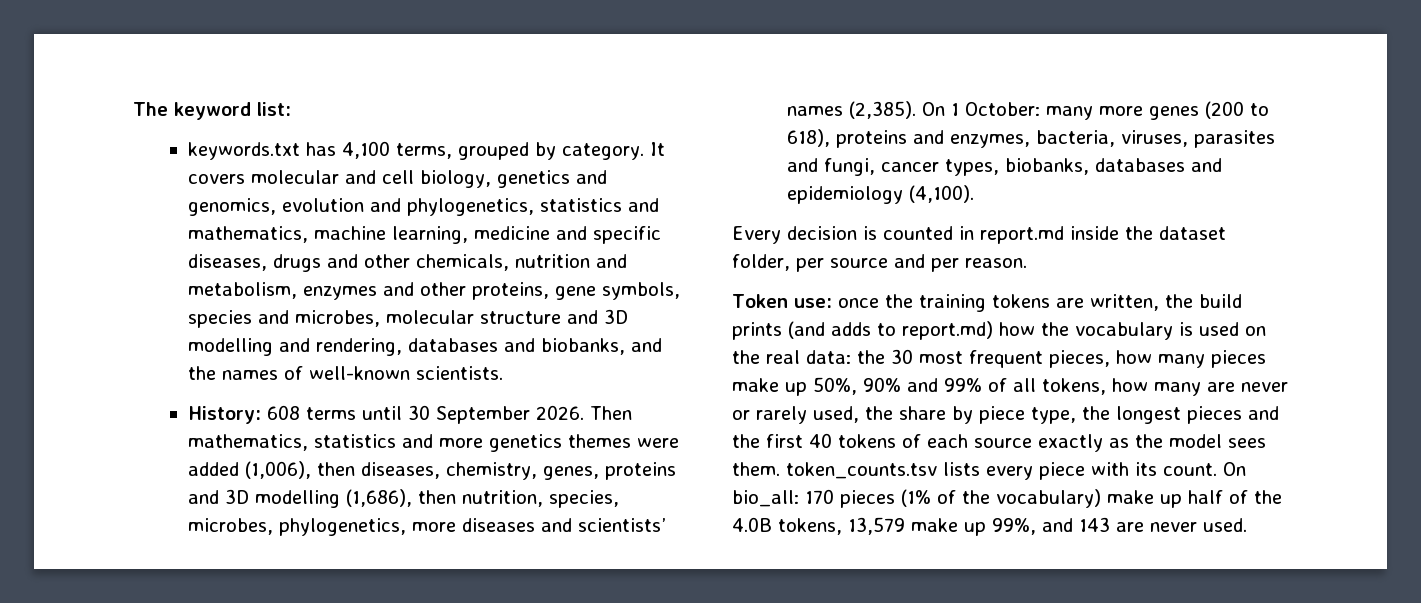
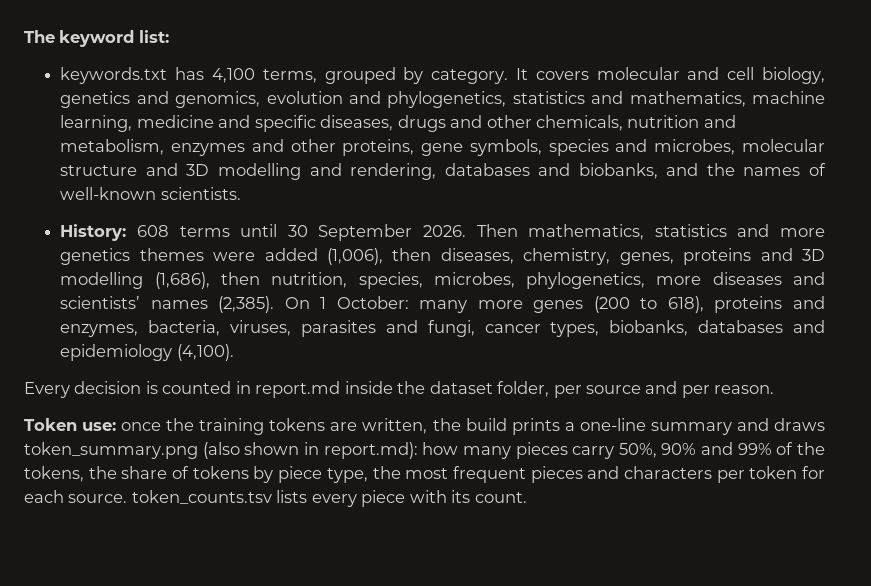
- Token use: once the training tokens are written, the build prints (and adds to report.md) how the vocabulary is used on the real data: the 30 most frequent pieces, how many pieces make up 50%, 90% and 99% of all tokens, how many are never or rarely used, the share by piece type, the longest pieces and the first 40 tokens of each source exactly as the model sees them. token_counts.tsv lists every piece with its count. On bio_all: 170 pieces (1% of the vocabulary) make up half of the 4.0B tokens, 13,579 make up 99%, and 143 are never used.
+ Token use: once the training tokens are written, the build prints a one-line summary and draws token_summary.png (also shown in report.md): how many pieces carry 50%, 90% and 99% of the tokens, the share of tokens by piece type, the most frequent pieces and characters per token for each source. token_counts.tsv lists every piece with its count.

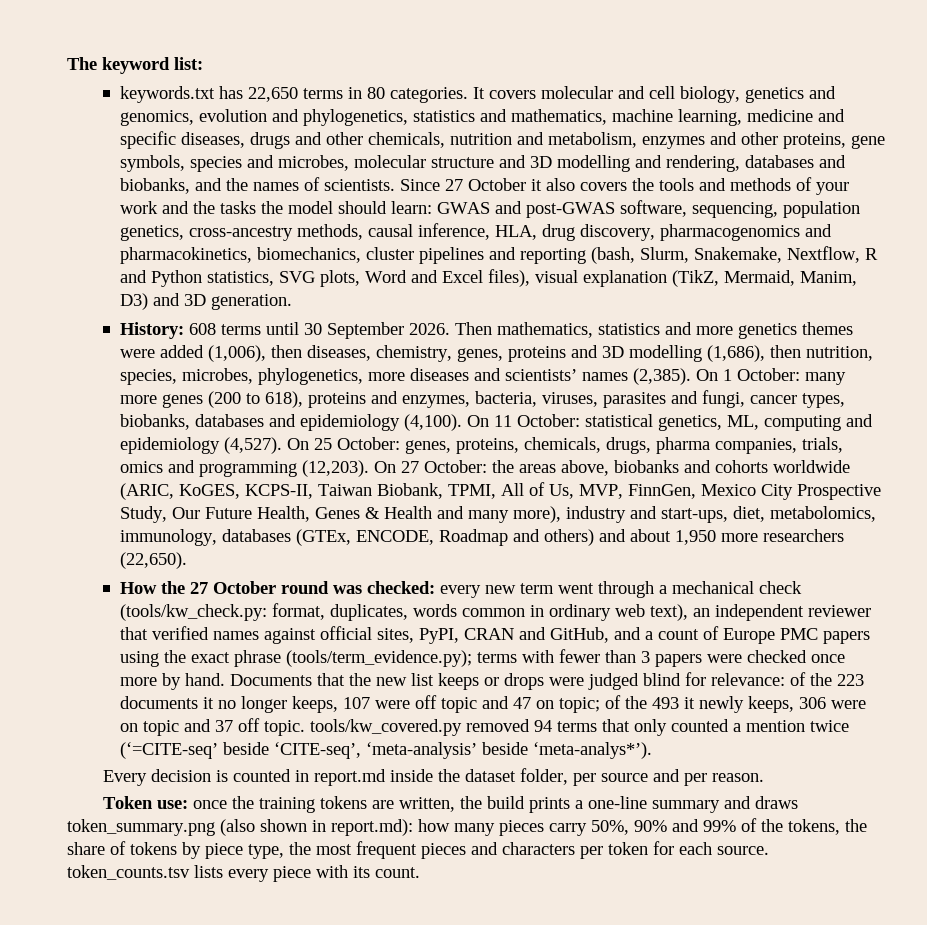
- keywords.txt has 4,100 terms, grouped by category.
+ keywords.txt has 22,650 terms in 80 categories.
- It covers molecular and cell biology, genetics and genomics, evolution and phylogenetics, statistics and mathematics, machine learning, medicine and specific diseases, drugs and other chemicals, nutrition and metabolism, enzymes and other proteins, gene symbols, species and microbes, molecular structure and 3D modelling and rendering, databases and biobanks, and the names of well-known scientists.
+ It covers molecular and cell biology, genetics and genomics, evolution and phylogenetics, statistics and mathematics, machine learning, medicine and specific diseases, drugs and other chemicals, nutrition and metabolism, enzymes and other proteins, gene symbols, species and microbes, molecular structure and 3D modelling and rendering, databases and biobanks, and the names of scientists. Since 27 October it also covers the tools and methods of your work and the tasks the model should learn: GWAS and post-GWAS software, sequencing, population genetics, cross-ancestry methods, causal inference, HLA, drug discovery, pharmacogenomics and pharmacokinetics, biomechanics, cluster pipelines and reporting (bash, Slurm, Snakemake, Nextflow, R and Python statistics, SVG plots, Word and Excel files), visual explanation (TikZ, Mermaid, Manim, D3) and 3D generation.
+ On 11 October: statistical genetics, ML, computing and epidemiology (4,527). On 25 October: genes, proteins, chemicals, drugs, pharma companies, trials, omics and programming (12,203). On 27 October: the areas above, biobanks and cohorts worldwide (ARIC, KoGES, KCPS-II, Taiwan Biobank, TPMI, All of Us, MVP, FinnGen, Mexico City Prospective Study, Our Future Health, Genes & Health and many more), industry and start-ups, diet, metabolomics, immunology, databases (GTEx, ENCODE, Roadmap and others) and about 1,950 more researchers (22,650).
+ How the 27 October round was checked: every new term went through a mechanical check (tools/kw_check.py: format, duplicates, words common in ordinary web text), an independent reviewer that verified names against official sites, PyPI, CRAN and GitHub, and a count of Europe PMC papers using the exact phrase (tools/term_evidence.py); terms with fewer than 3 papers were checked once more by hand. Documents that the new list keeps or drops were judged blind for relevance: of the 223 documents it no longer keeps, 107 were off topic and 47 on topic; of the 493 it newly keeps, 306 were on topic and 37 off topic. tools/kw_covered.py removed 94 terms that only counted a mention twice (‘=CITE-seq’ beside ‘CITE-seq’, ‘meta-analysis’ beside ‘meta-analys*’).

